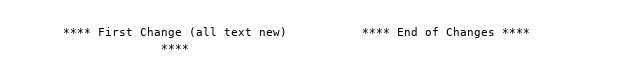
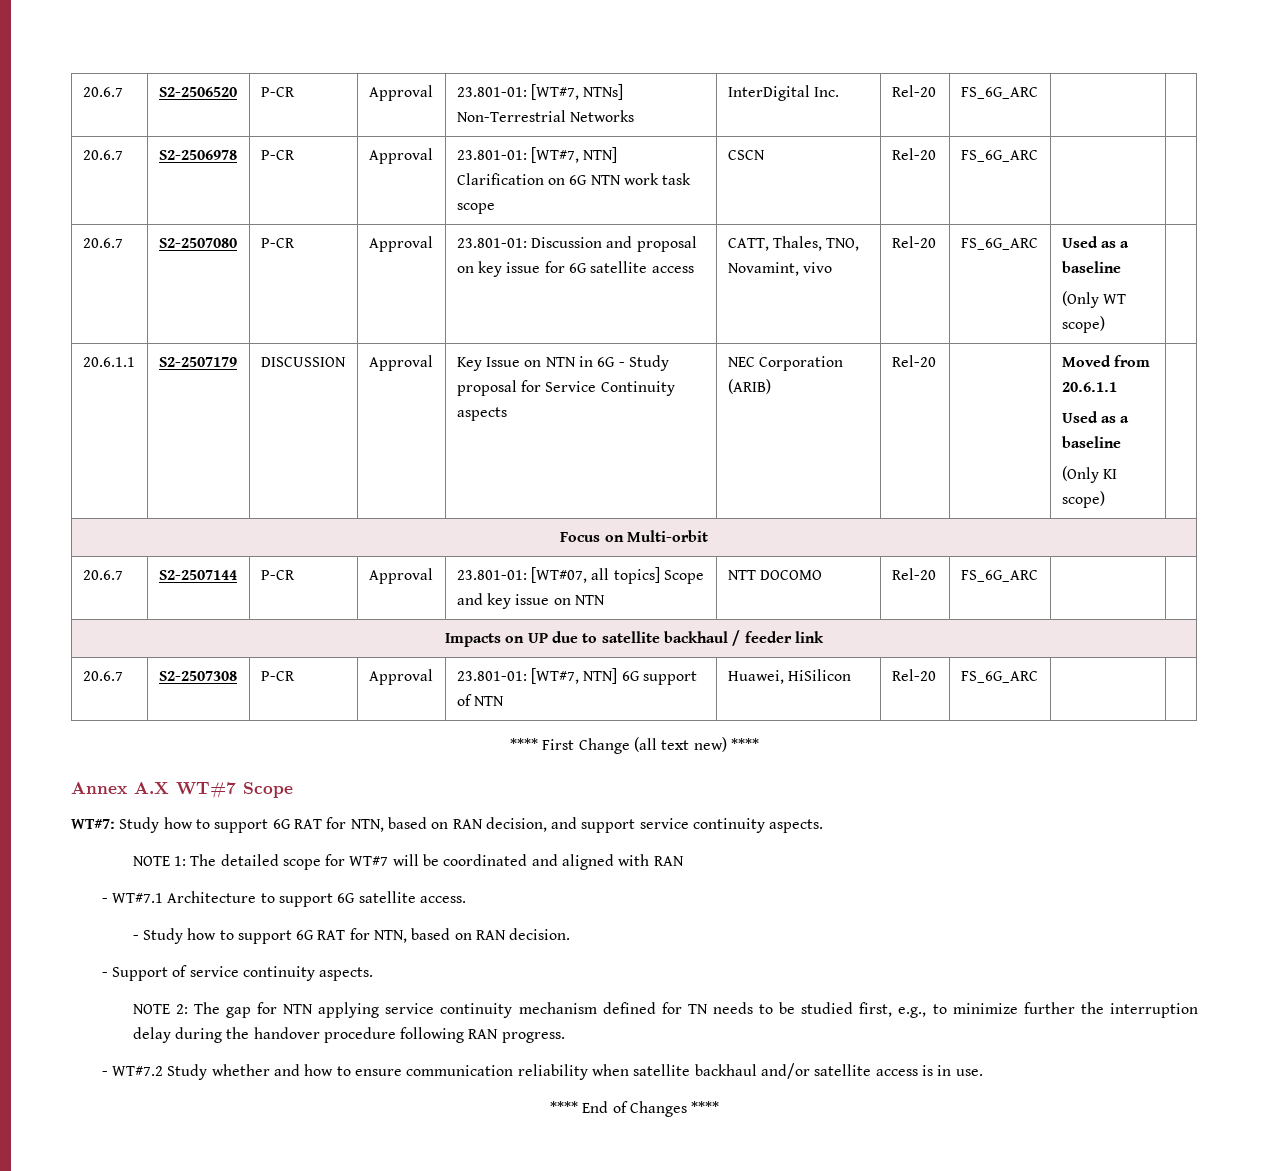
+ 20.6.7 | S2-2506520 | P-CR | Approval | 23.801-01: [WT#7, NTNs] Non-Terrestrial Networks | InterDigital Inc. | Rel-20 | FS_6G_ARC | |
+ 20.6.7 | S2-2506978 | P-CR | Approval | 23.801-01: [WT#7, NTN] Clarification on 6G NTN work task scope | CSCN | Rel-20 | FS_6G_ARC | |
+ 20.6.7 | S2-2507080 | P-CR | Approval | 23.801-01: Discussion and proposal on key issue for 6G satellite access | CATT, Thales, TNO, Novamint, vivo | Rel-20 | FS_6G_ARC | Used as a baseline
+ (Only WT scope) |
+ 20.6.1.1 | S2-2507179 | DISCUSSION | Approval | Key Issue on NTN in 6G - Study proposal for Service Continuity aspects | NEC Corporation (ARIB) | Rel-20 | | Moved from 20.6.1.1
+ Used as a baseline
+ (Only KI scope) |
+ Focus on Multi-orbit
+ 20.6.7 | S2-2507144 | P-CR | Approval | 23.801-01: [WT#07, all topics] Scope and key issue on NTN | NTT DOCOMO | Rel-20 | FS_6G_ARC | |
+ Impacts on UP due to satellite backhaul / feeder link
+ 20.6.7 | S2-2507308 | P-CR | Approval | 23.801-01: [WT#7, NTN] 6G support of NTN | Huawei, HiSilicon | Rel-20 | FS_6G_ARC | |
+ Annex A.X WT#7 Scope
+ WT#7: Study how to support 6G RAT for NTN, based on RAN decision, and support service continuity aspects.
+ NOTE 1: The detailed scope for WT#7 will be coordinated and aligned with RAN
+ - WT#7.1 Architecture to support 6G satellite access.
+ - Study how to support 6G RAT for NTN, based on RAN decision.
+ - Support of service continuity aspects.
+ NOTE 2: The gap for NTN applying service continuity mechanism defined for TN needs to be studied first, e.g., to minimize further the interruption delay during the handover procedure following RAN progress.
+ - WT#7.2 Study whether and how to ensure communication reliability when satellite backhaul and/or satellite access is in use.

